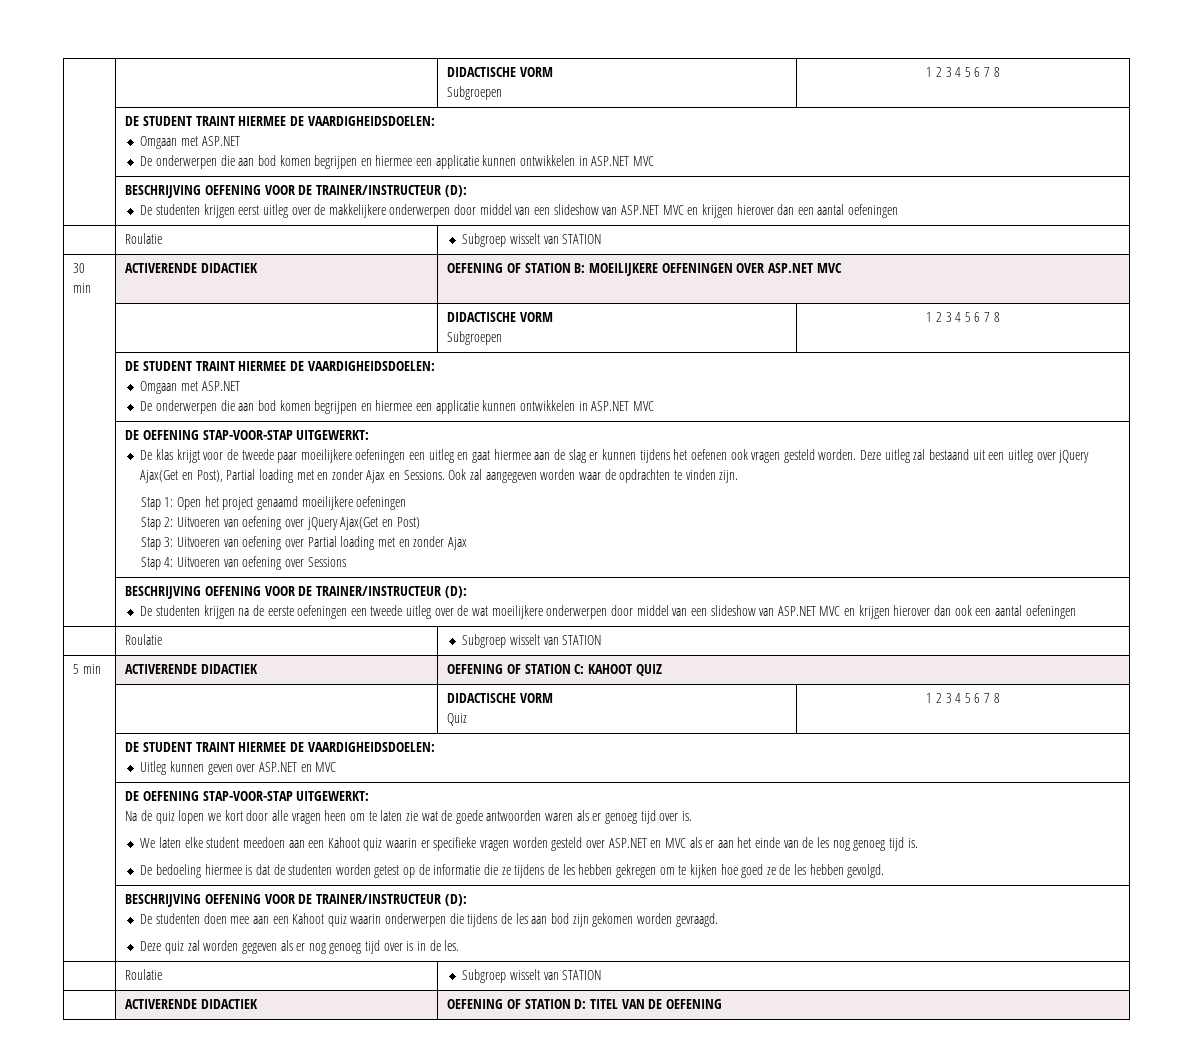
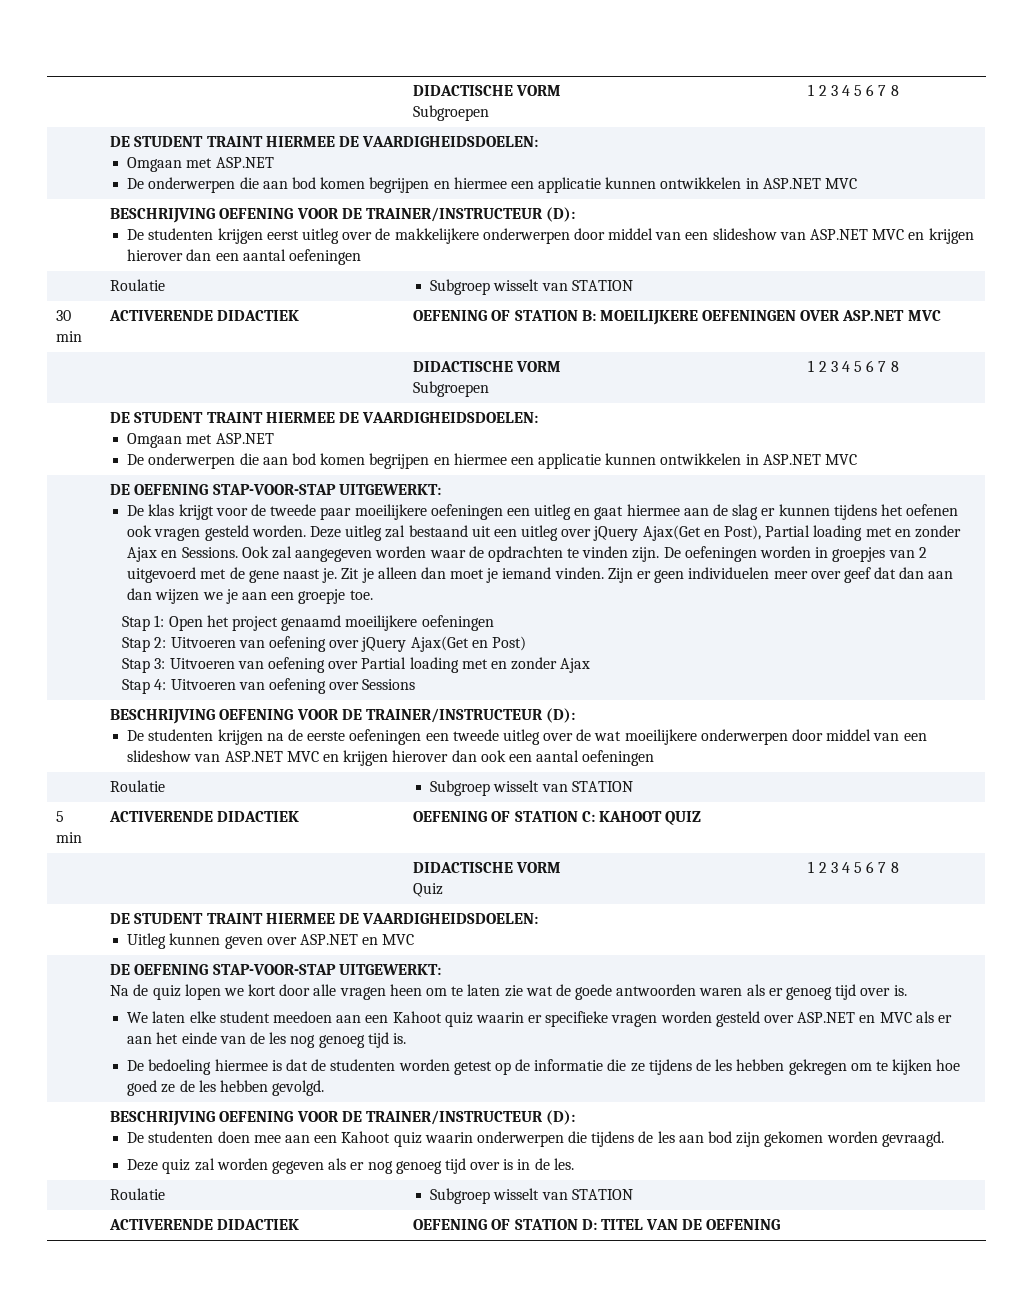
+ De oefeningen worden in groepjes van 2 uitgevoerd met de gene naast je. Zit je alleen dan moet je iemand vinden. Zijn er geen individuelen meer over geef dat dan aan dan wijzen we je aan een groepje toe.

